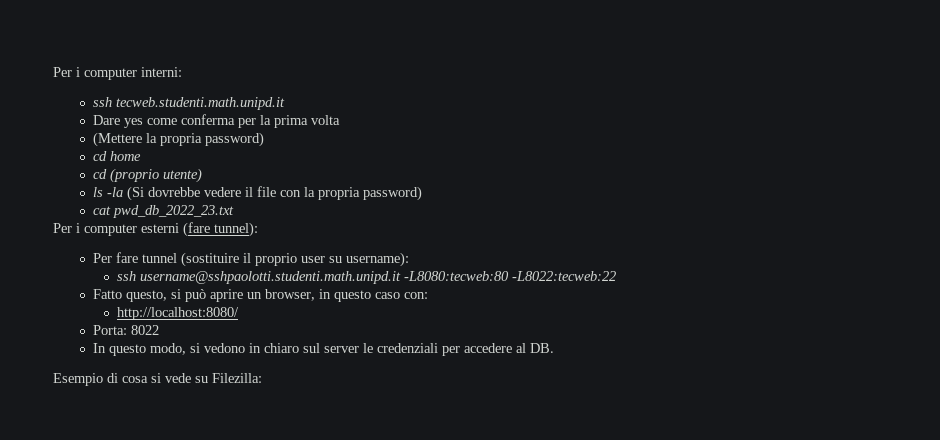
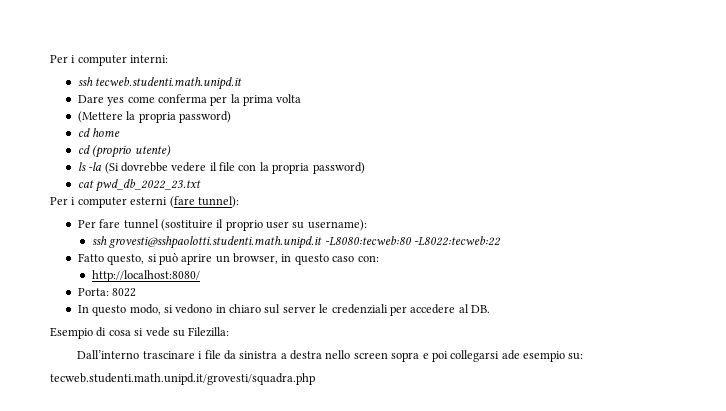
- ssh username@sshpaolotti.studenti.math.unipd.it -L8080:tecweb:80 -L8022:tecweb:22
+ ssh grovesti@sshpaolotti.studenti.math.unipd.it -L8080:tecweb:80 -L8022:tecweb:22
+ Dall’interno trascinare i file da sinistra a destra nello screen sopra e poi collegarsi ade esempio su:
+ tecweb.studenti.math.unipd.it/grovesti/squadra.php

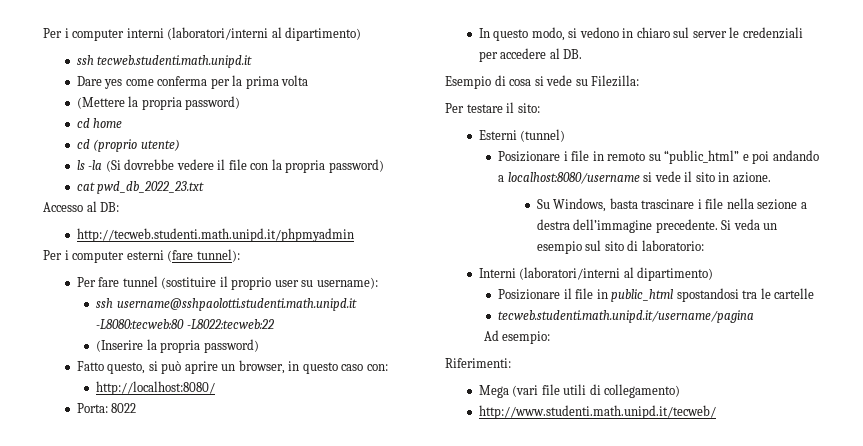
- Per i computer interni:
+ Per i computer interni (laboratori/interni al dipartimento)
+ Accesso al DB:
+ http://tecweb.studenti.math.unipd.it/phpmyadmin
- ssh grovesti@sshpaolotti.studenti.math.unipd.it -L8080:tecweb:80 -L8022:tecweb:22
+ ssh username@sshpaolotti.studenti.math.unipd.it -L8080:tecweb:80 -L8022:tecweb:22
+ (Inserire la propria password)
- Dall’interno trascinare i file da sinistra a destra nello screen sopra e poi collegarsi ade esempio su:
- tecweb.studenti.math.unipd.it/grovesti/squadra.php
+ Per testare il sito:
+ Esterni (tunnel)
+ Posizionare i file in remoto su “public_html” e poi andando a localhost:8080/username si vede il sito in azione.
+ Su Windows, basta trascinare i file nella sezione a destra dell’immagine precedente. Si veda un esempio sul sito di laboratorio:
+ Interni (laboratori/interni al dipartimento)
+ Posizionare il file in public_html spostandosi tra le cartelle
+ tecweb.studenti.math.unipd.it/username/pagina
+ Ad esempio:
+ Riferimenti:
+ Mega (vari file utili di collegamento)
+ http://www.studenti.math.unipd.it/tecweb/

